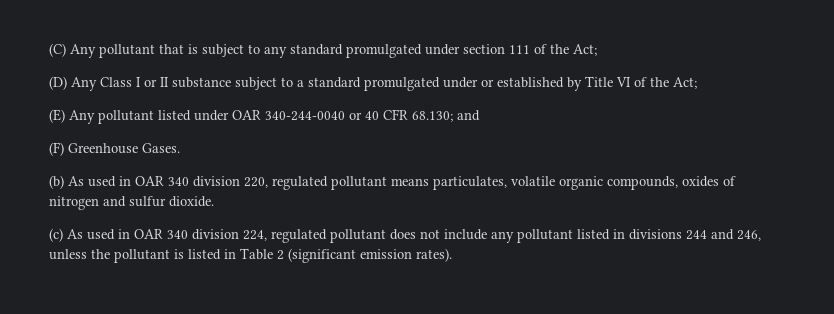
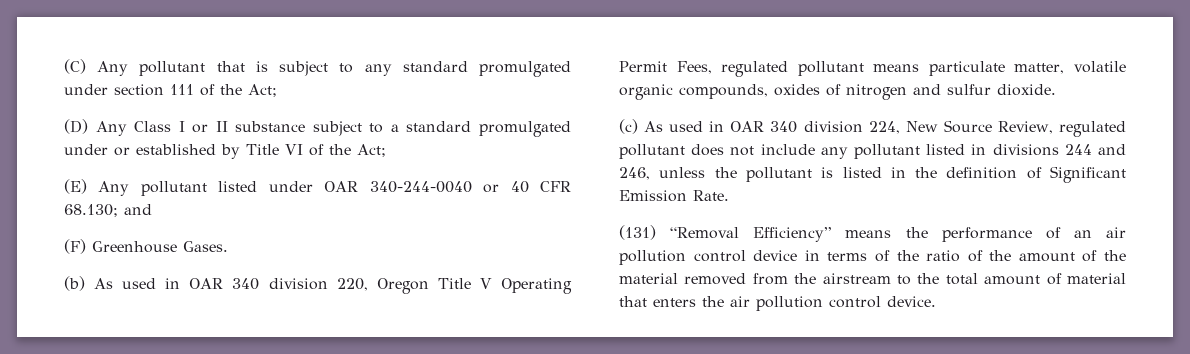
- (b) As used in OAR 340 division 220, regulated pollutant means particulates, volatile organic compounds, oxides of nitrogen and sulfur dioxide.
+ (b) As used in OAR 340 division 220, Oregon Title V Operating Permit Fees, regulated pollutant means particulate matter, volatile organic compounds, oxides of nitrogen and sulfur dioxide.
- (c) As used in OAR 340 division 224, regulated pollutant does not include any pollutant listed in divisions 244 and 246, unless the pollutant is listed in Table 2 (significant emission rates).
+ (c) As used in OAR 340 division 224, New Source Review, regulated pollutant does not include any pollutant listed in divisions 244 and 246, unless the pollutant is listed in the definition of Significant Emission Rate.
+ (131) “Removal Efficiency” means the performance of an air pollution control device in terms of the ratio of the amount of the material removed from the airstream to the total amount of material that enters the air pollution control device.

